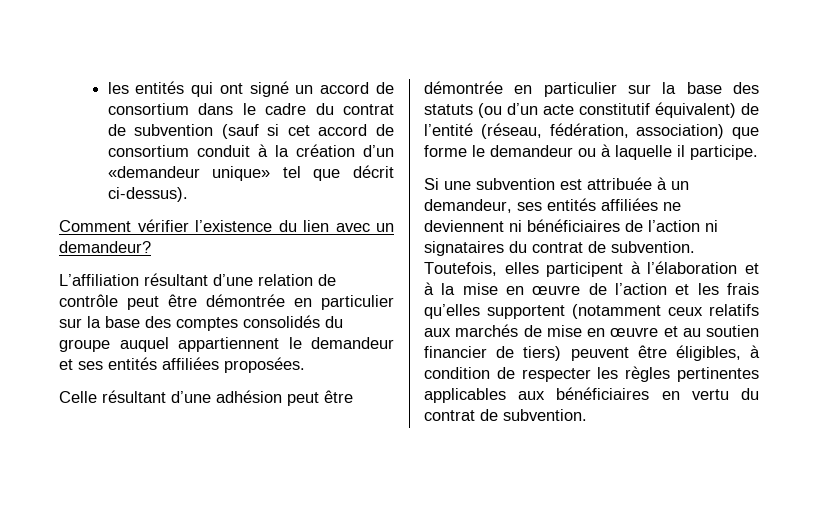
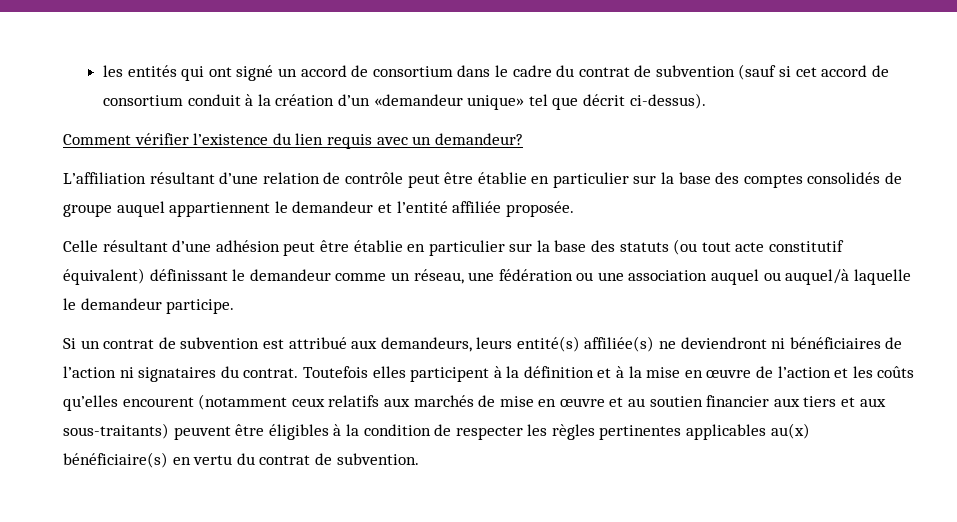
- Comment vérifier l’existence du lien avec un demandeur?
+ Comment vérifier l’existence du lien requis avec un demandeur?
- L’affiliation résultant d’une relation de contrôle peut être démontrée en particulier sur la base des comptes consolidés du groupe auquel appartiennent le demandeur et ses entités affiliées proposées.
+ L’affiliation résultant d’une relation de contrôle peut être établie en particulier sur la base des comptes consolidés de groupe auquel appartiennent le demandeur et l’entité affiliée proposée.
- Celle résultant d’une adhésion peut être démontrée en particulier sur la base des statuts (ou d’un acte constitutif équivalent) de l’entité (réseau, fédération, association) que forme le demandeur ou à laquelle il participe.
- Si une subvention est attribuée à un demandeur, ses entités affiliées ne deviennent ni bénéficiaires de l’action ni signataires du contrat de subvention. Toutefois, elles participent à l’élaboration et à la mise en œuvre de l’action et les frais qu’elles supportent (notamment ceux relatifs aux marchés de mise en œuvre et au soutien financier de tiers) peuvent être éligibles, à condition de respecter les règles pertinentes applicables aux bénéficiaires en vertu du contrat de subvention.
+ Celle résultant d’une adhésion peut être établie en particulier sur la base des statuts (ou tout acte constitutif équivalent) définissant le demandeur comme un réseau, une fédération ou une association auquel ou auquel/à laquelle le demandeur participe.
+ Si un contrat de subvention est attribué aux demandeurs, leurs entité(s) affiliée(s) ne deviendront ni bénéficiaires de l’action ni signataires du contrat. Toutefois elles participent à la définition et à la mise en œuvre de l’action et les coûts qu’elles encourent (notamment ceux relatifs aux marchés de mise en œuvre et au soutien financier aux tiers et aux sous-traitants) peuvent être éligibles à la condition de respecter les règles pertinentes applicables au(x) bénéficiaire(s) en vertu du contrat de subvention.

